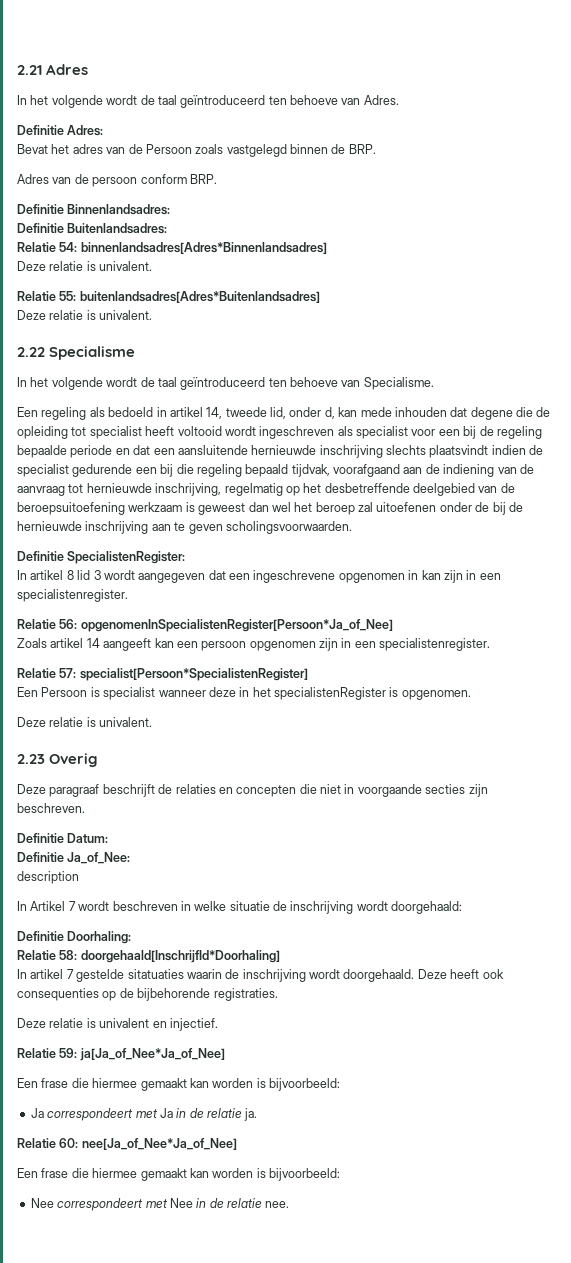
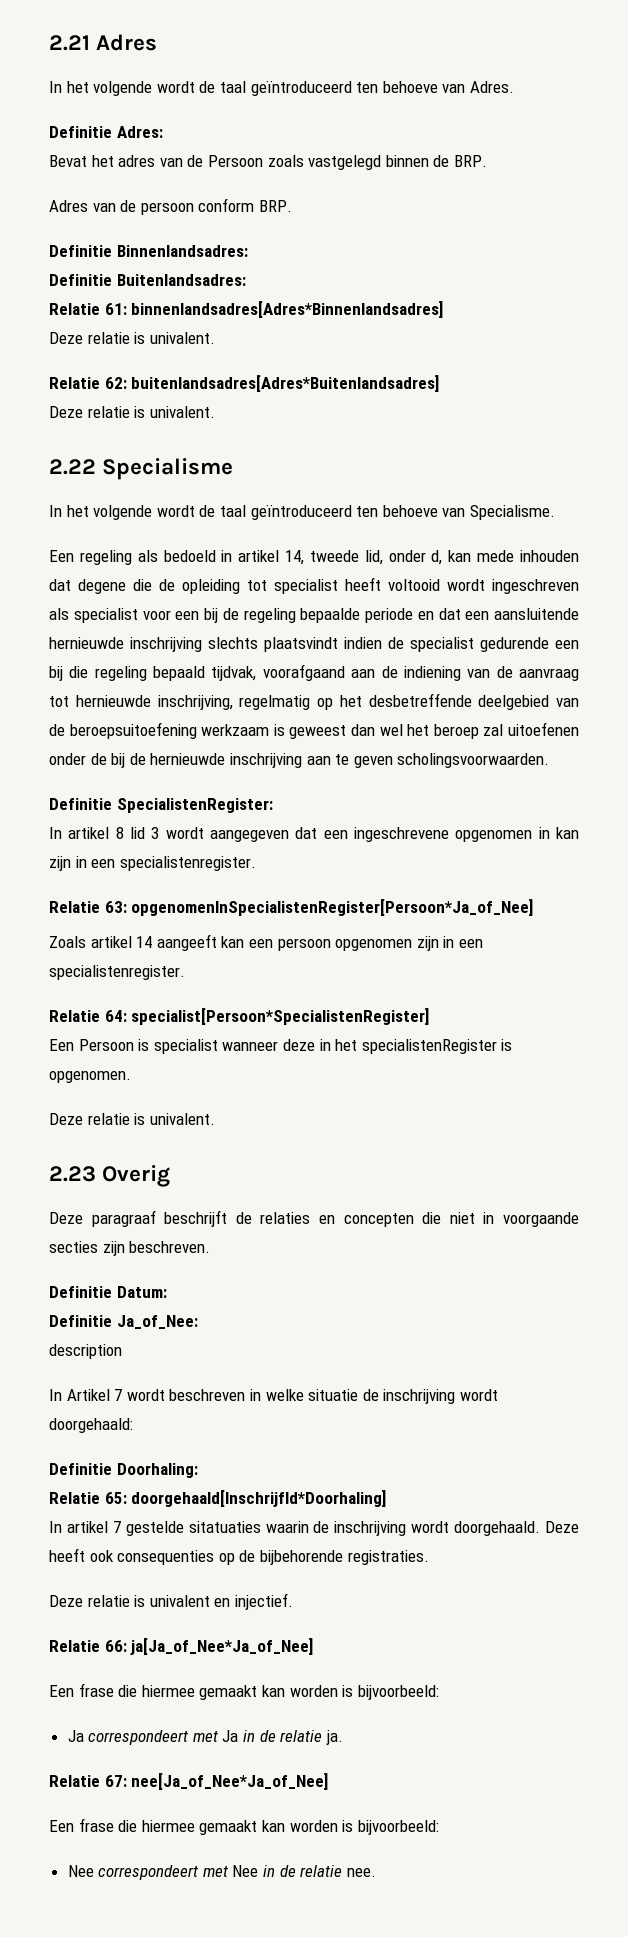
- Relatie 54: binnenlandsadres[Adres*Binnenlandsadres]
+ Relatie 61: binnenlandsadres[Adres*Binnenlandsadres]
- Relatie 55: buitenlandsadres[Adres*Buitenlandsadres]
+ Relatie 62: buitenlandsadres[Adres*Buitenlandsadres]
- Relatie 56: opgenomenInSpecialistenRegister[Persoon*Ja_of_Nee]
+ Relatie 63: opgenomenInSpecialistenRegister[Persoon*Ja_of_Nee]
- Relatie 57: specialist[Persoon*SpecialistenRegister]
+ Relatie 64: specialist[Persoon*SpecialistenRegister]
- Relatie 58: doorgehaald[InschrijfId*Doorhaling]
+ Relatie 65: doorgehaald[InschrijfId*Doorhaling]
- Relatie 59: ja[Ja_of_Nee*Ja_of_Nee]
+ Relatie 66: ja[Ja_of_Nee*Ja_of_Nee]
- Relatie 60: nee[Ja_of_Nee*Ja_of_Nee]
+ Relatie 67: nee[Ja_of_Nee*Ja_of_Nee]

